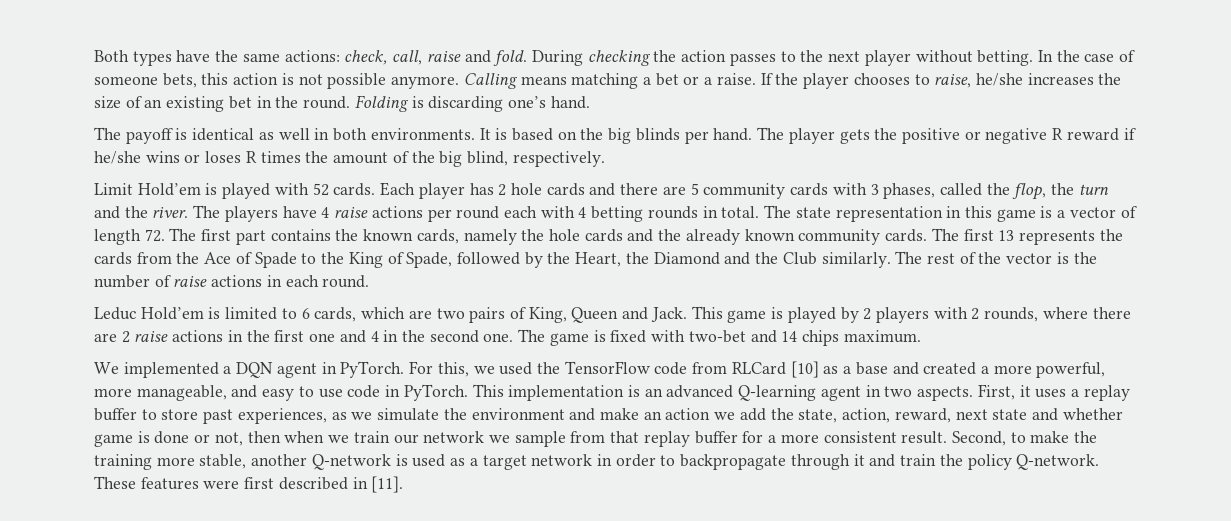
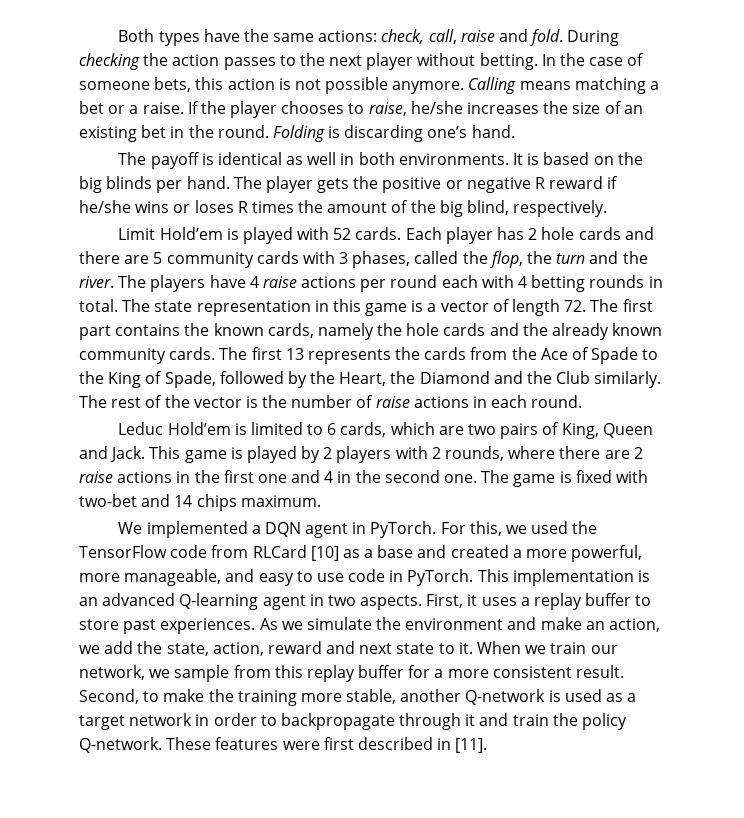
- First, it uses a replay buffer to store past experiences, as we simulate the environment and make an action we add the state, action, reward, next state and whether game is done or not, then when we train our network we sample from that replay buffer for a more consistent result.
+ First, it uses a replay buffer to store past experiences. As we simulate the environment and make an action, we add the state, action, reward and next state to it. When we train our network, we sample from this replay buffer for a more consistent result.

